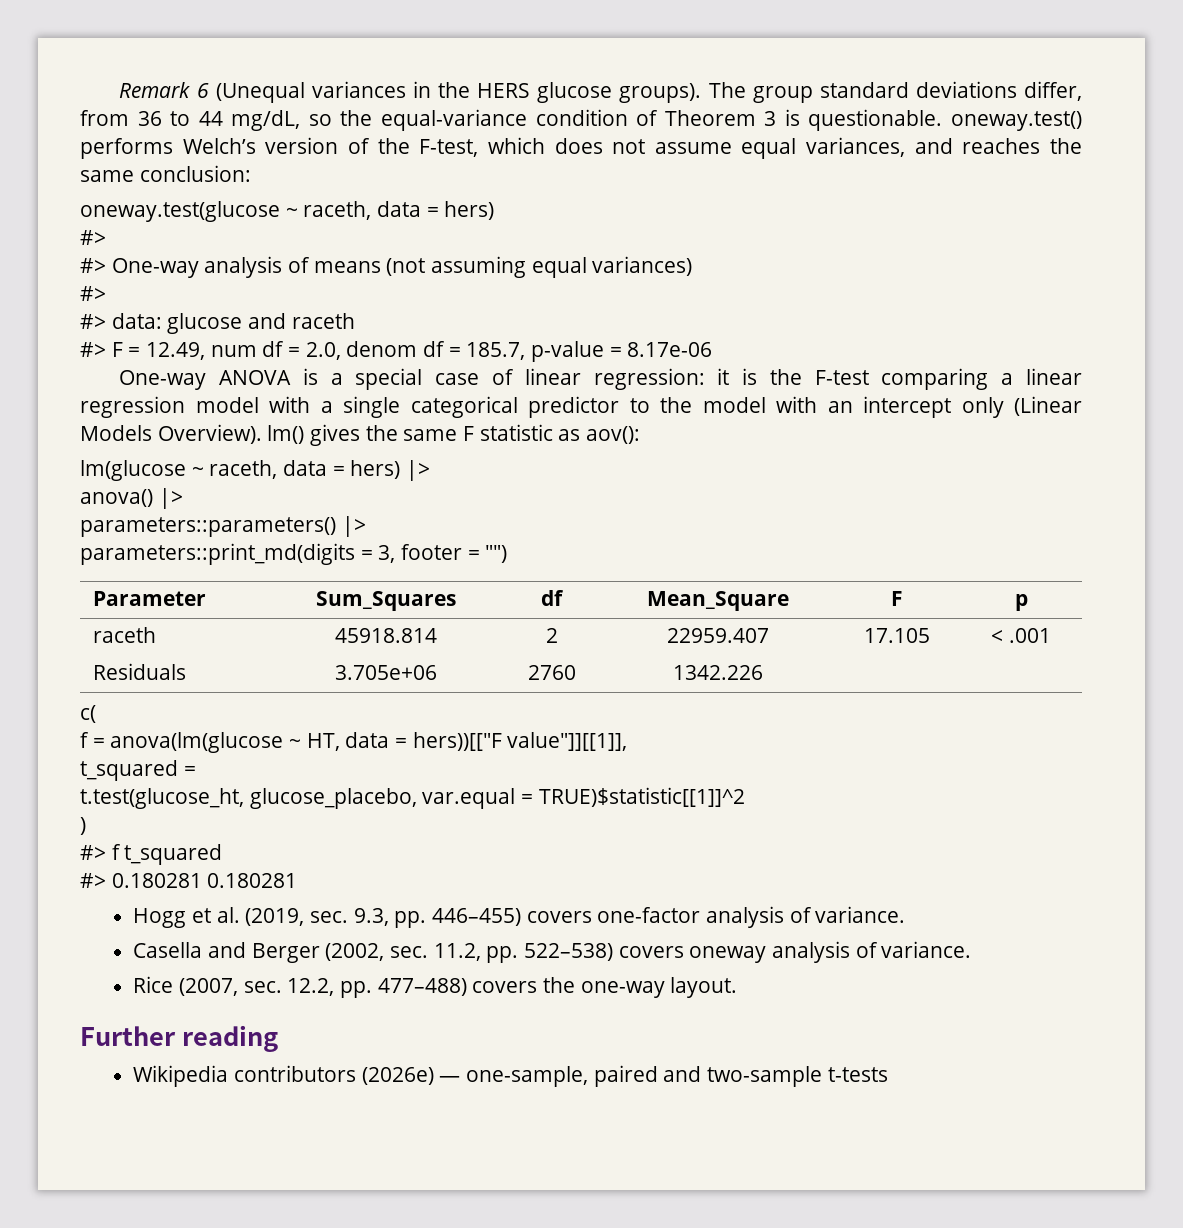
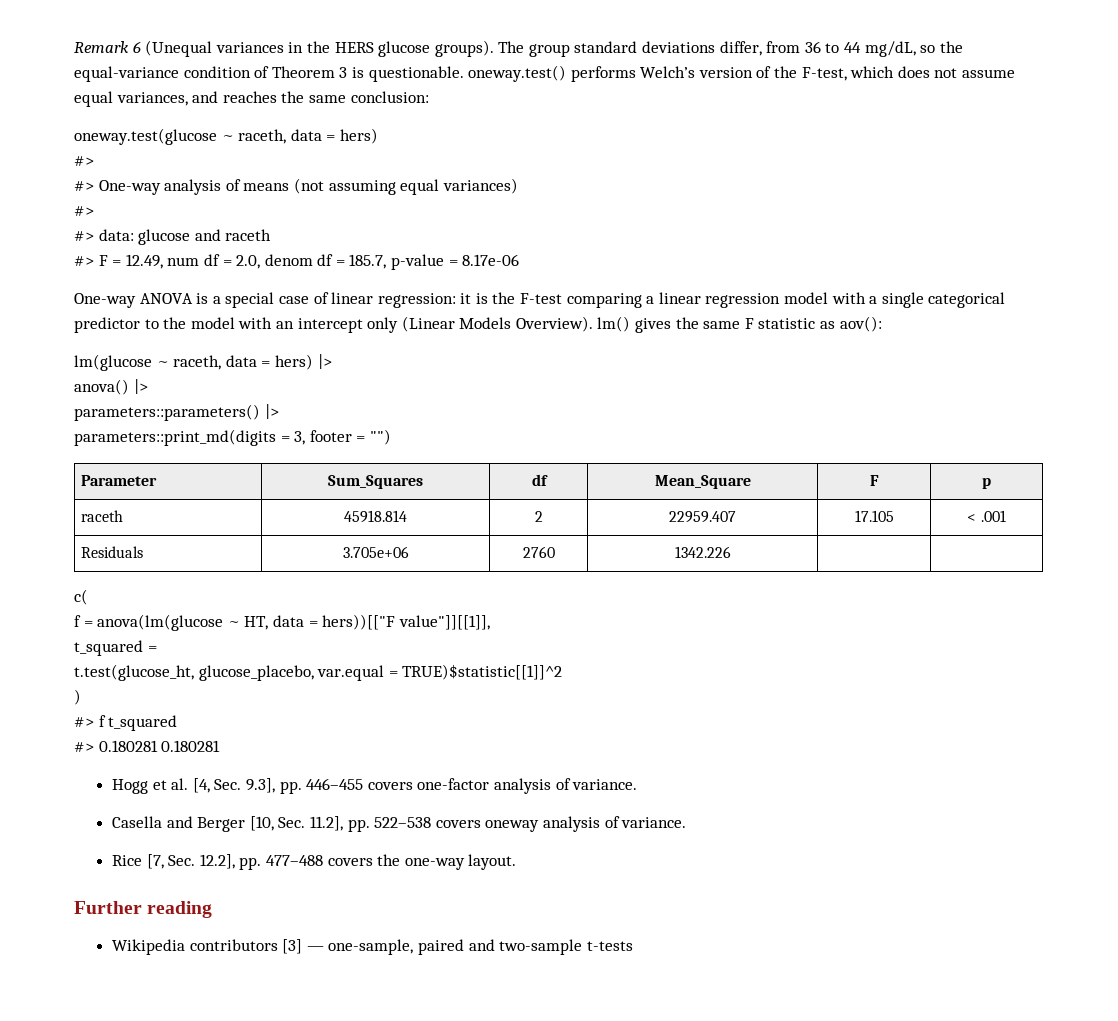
- Hogg et al. (2019, sec. 9.3, pp. 446–455) covers one-factor analysis of variance.
+ Hogg et al. [4, Sec. 9.3], pp. 446–455 covers one-factor analysis of variance.
- Casella and Berger (2002, sec. 11.2, pp. 522–538) covers oneway analysis of variance.
+ Casella and Berger [10, Sec. 11.2], pp. 522–538 covers oneway analysis of variance.
- Rice (2007, sec. 12.2, pp. 477–488) covers the one-way layout.
+ Rice [7, Sec. 12.2], pp. 477–488 covers the one-way layout.
- Wikipedia contributors (2026e) — one-sample, paired and two-sample t-tests
+ Wikipedia contributors [3] — one-sample, paired and two-sample t-tests

